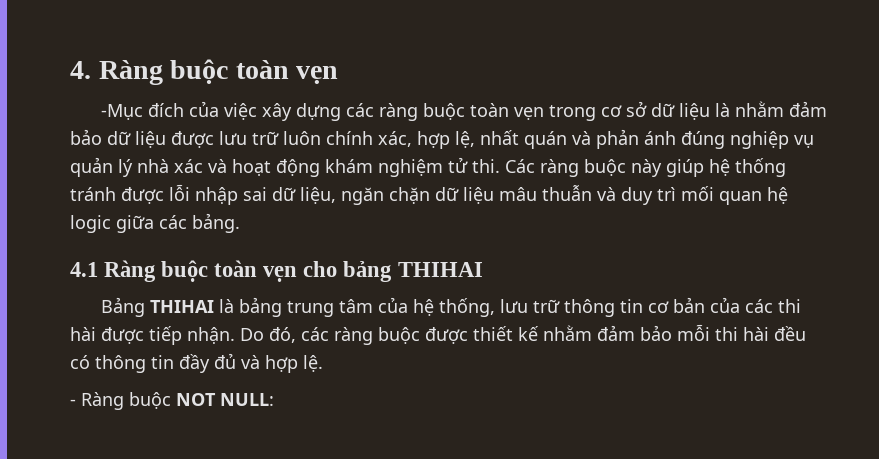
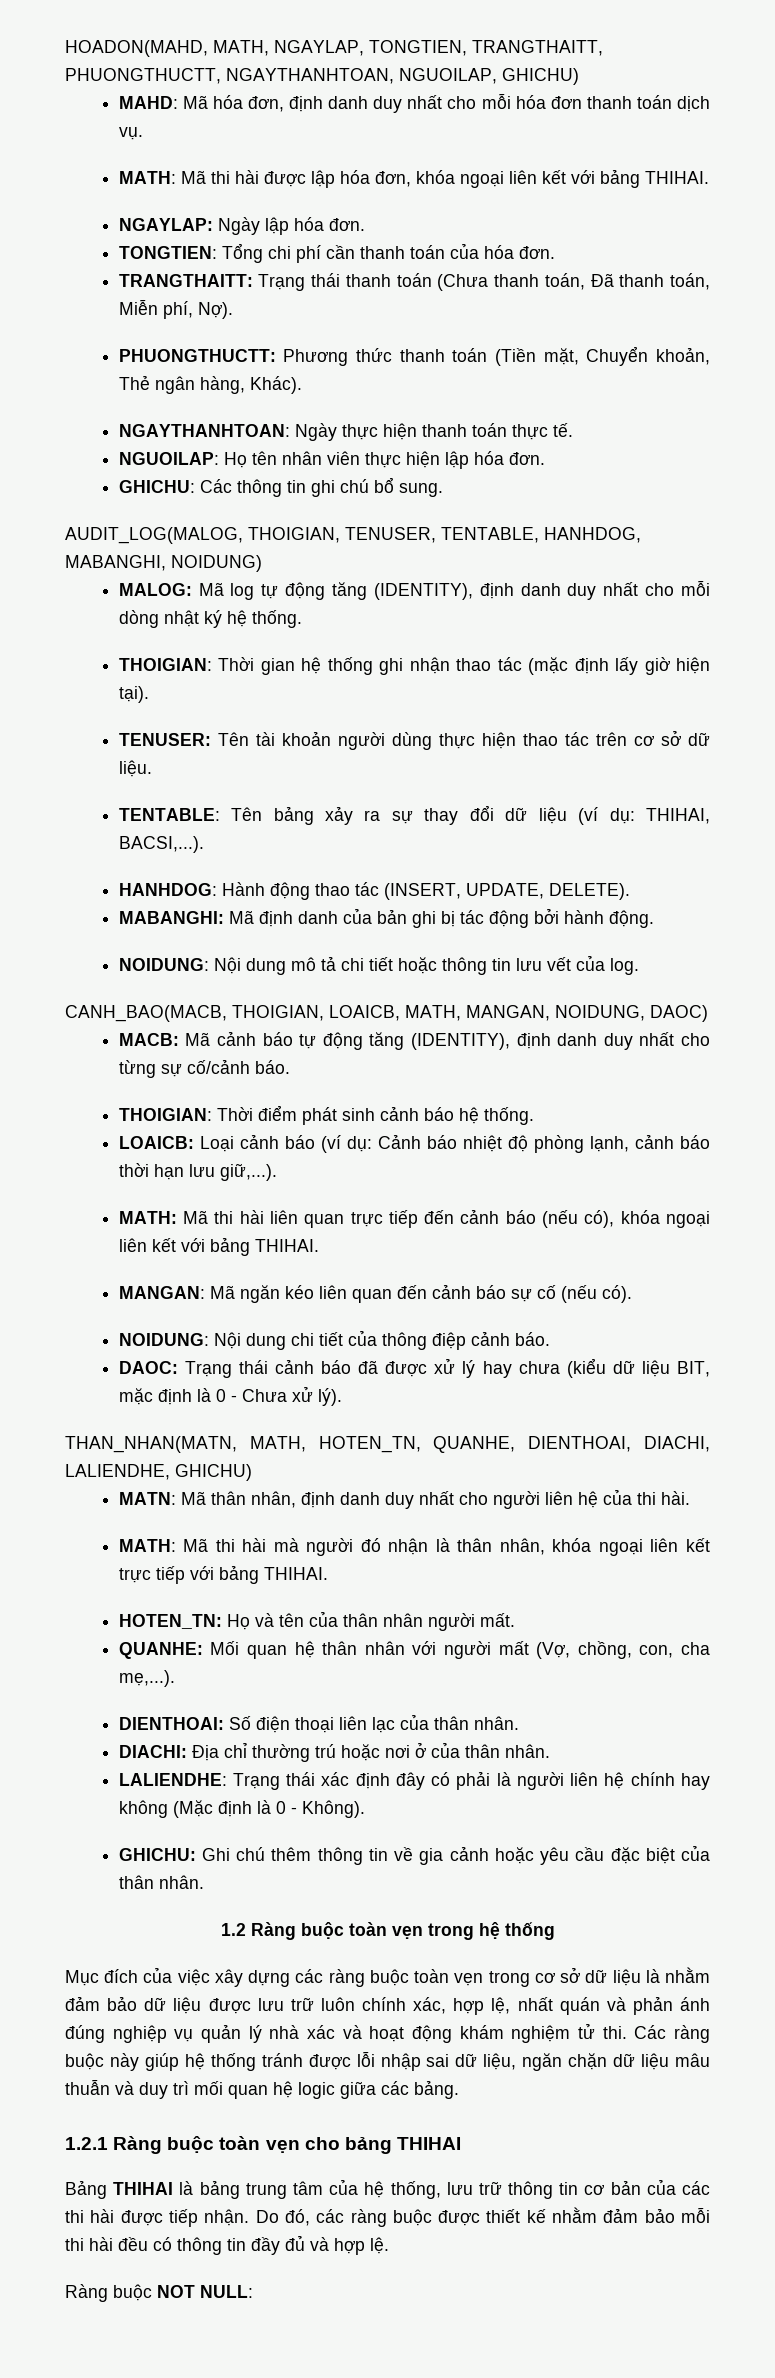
- 4. Ràng buộc toàn vẹn
- -Mục đích của việc xây dựng các ràng buộc toàn vẹn trong cơ sở dữ liệu là nhằm đảm bảo dữ liệu được lưu trữ luôn chính xác, hợp lệ, nhất quán và phản ánh đúng nghiệp vụ quản lý nhà xác và hoạt động khám nghiệm tử thi.
+ HOADON(MAHD, MATH, NGAYLAP, TONGTIEN, TRANGTHAITT, PHUONGTHUCTT, NGAYTHANHTOAN, NGUOILAP, GHICHU)
+ MAHD: Mã hóa đơn, định danh duy nhất cho mỗi hóa đơn thanh toán dịch vụ.
+ MATH: Mã thi hài được lập hóa đơn, khóa ngoại liên kết với bảng THIHAI.
+ NGAYLAP: Ngày lập hóa đơn.
+ TONGTIEN: Tổng chi phí cần thanh toán của hóa đơn.
+ TRANGTHAITT: Trạng thái thanh toán (Chưa thanh toán, Đã thanh toán, Miễn phí, Nợ).
+ PHUONGTHUCTT: Phương thức thanh toán (Tiền mặt, Chuyển khoản, Thẻ ngân hàng, Khác).
+ NGAYTHANHTOAN: Ngày thực hiện thanh toán thực tế.
+ NGUOILAP: Họ tên nhân viên thực hiện lập hóa đơn.
+ GHICHU: Các thông tin ghi chú bổ sung.
+ AUDIT_LOG(MALOG, THOIGIAN, TENUSER, TENTABLE, HANHDOG, MABANGHI, NOIDUNG)
+ MALOG: Mã log tự động tăng (IDENTITY), định danh duy nhất cho mỗi dòng nhật ký hệ thống.
+ THOIGIAN: Thời gian hệ thống ghi nhận thao tác (mặc định lấy giờ hiện tại).
+ TENUSER: Tên tài khoản người dùng thực hiện thao tác trên cơ sở dữ liệu.
+ TENTABLE: Tên bảng xảy ra sự thay đổi dữ liệu (ví dụ: THIHAI, BACSI,...).
+ HANHDOG: Hành động thao tác (INSERT, UPDATE, DELETE).
+ MABANGHI: Mã định danh của bản ghi bị tác động bởi hành động.
+ NOIDUNG: Nội dung mô tả chi tiết hoặc thông tin lưu vết của log.
+ CANH_BAO(MACB, THOIGIAN, LOAICB, MATH, MANGAN, NOIDUNG, DAOC)
+ MACB: Mã cảnh báo tự động tăng (IDENTITY), định danh duy nhất cho từng sự cố/cảnh báo.
+ THOIGIAN: Thời điểm phát sinh cảnh báo hệ thống.
+ LOAICB: Loại cảnh báo (ví dụ: Cảnh báo nhiệt độ phòng lạnh, cảnh báo thời hạn lưu giữ,...).
+ MATH: Mã thi hài liên quan trực tiếp đến cảnh báo (nếu có), khóa ngoại liên kết với bảng THIHAI.
+ MANGAN: Mã ngăn kéo liên quan đến cảnh báo sự cố (nếu có).
+ NOIDUNG: Nội dung chi tiết của thông điệp cảnh báo.
+ DAOC: Trạng thái cảnh báo đã được xử lý hay chưa (kiểu dữ liệu BIT, mặc định là 0 - Chưa xử lý).
+ THAN_NHAN(MATN, MATH, HOTEN_TN, QUANHE, DIENTHOAI, DIACHI, LALIENDHE, GHICHU)
+ MATN: Mã thân nhân, định danh duy nhất cho người liên hệ của thi hài.
+ MATH: Mã thi hài mà người đó nhận là thân nhân, khóa ngoại liên kết trực tiếp với bảng THIHAI.
+ HOTEN_TN: Họ và tên của thân nhân người mất.
+ QUANHE: Mối quan hệ thân nhân với người mất (Vợ, chồng, con, cha mẹ,...).
+ DIENTHOAI: Số điện thoại liên lạc của thân nhân.
+ DIACHI: Địa chỉ thường trú hoặc nơi ở của thân nhân.
+ LALIENDHE: Trạng thái xác định đây có phải là người liên hệ chính hay không (Mặc định là 0 - Không).
+ GHICHU: Ghi chú thêm thông tin về gia cảnh hoặc yêu cầu đặc biệt của thân nhân.
+ 1.2 Ràng buộc toàn vẹn trong hệ thống
+ Mục đích của việc xây dựng các ràng buộc toàn vẹn trong cơ sở dữ liệu là nhằm đảm bảo dữ liệu được lưu trữ luôn chính xác, hợp lệ, nhất quán và phản ánh đúng nghiệp vụ quản lý nhà xác và hoạt động khám nghiệm tử thi.
- 4.1 Ràng buộc toàn vẹn cho bảng THIHAI
+ 1.2.1 Ràng buộc toàn vẹn cho bảng THIHAI
- - Ràng buộc NOT NULL:
+ Ràng buộc NOT NULL:

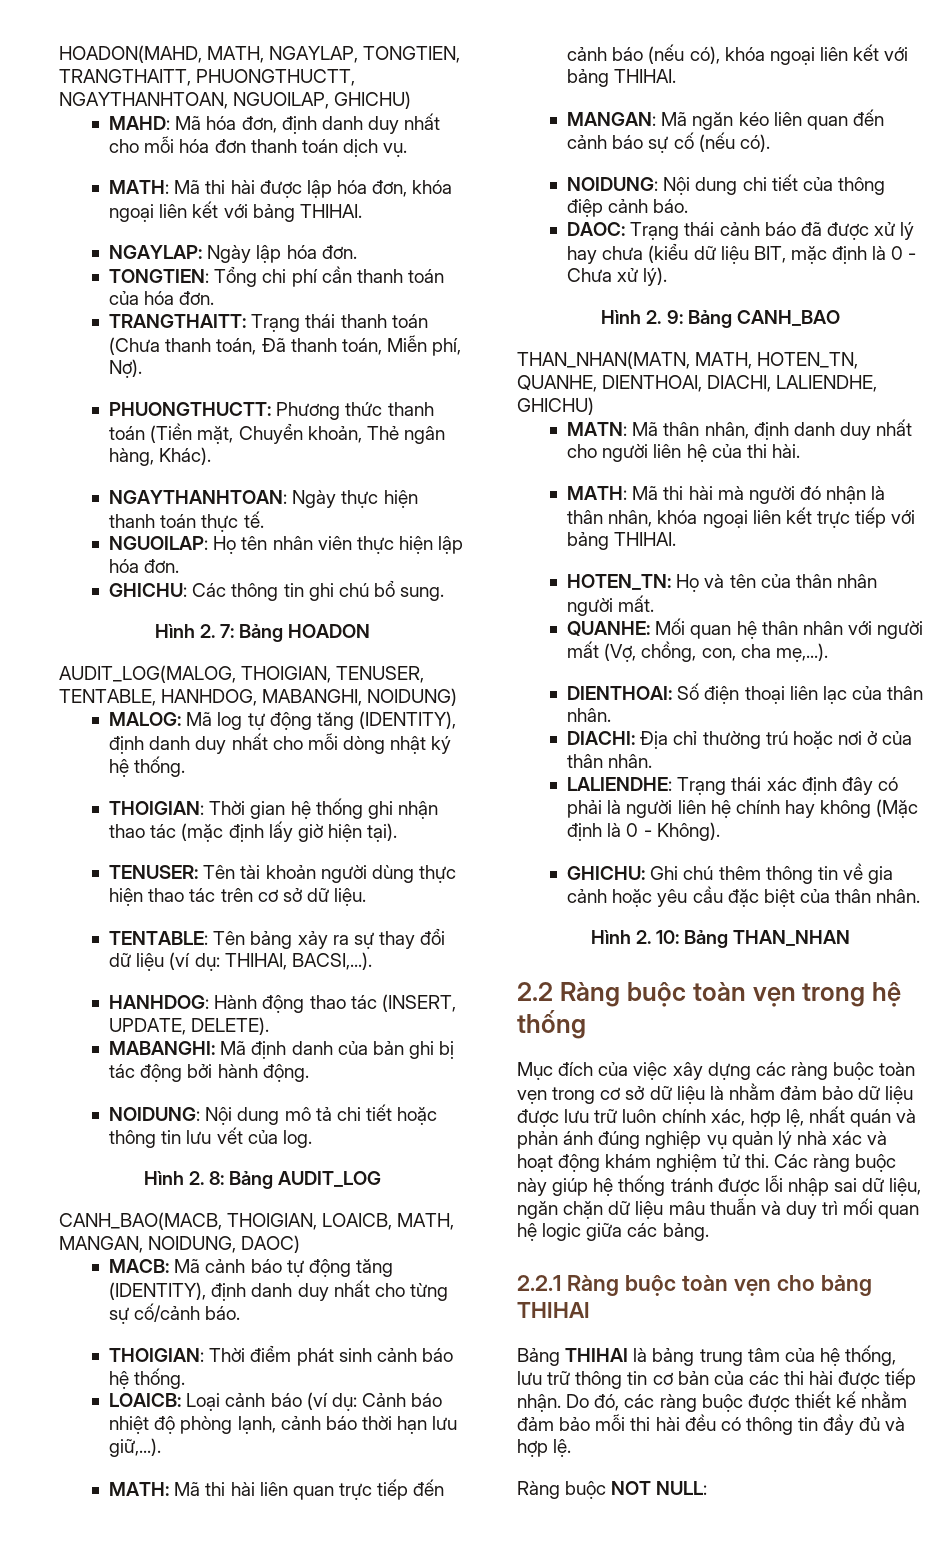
+ Hình 2. 7: Bảng HOADON
+ Hình 2. 8: Bảng AUDIT_LOG
+ Hình 2. 9: Bảng CANH_BAO
- 1.2 Ràng buộc toàn vẹn trong hệ thống
+ Hình 2. 10: Bảng THAN_NHAN
+ 2.2 Ràng buộc toàn vẹn trong hệ thống
- 1.2.1 Ràng buộc toàn vẹn cho bảng THIHAI
+ 2.2.1 Ràng buộc toàn vẹn cho bảng THIHAI

